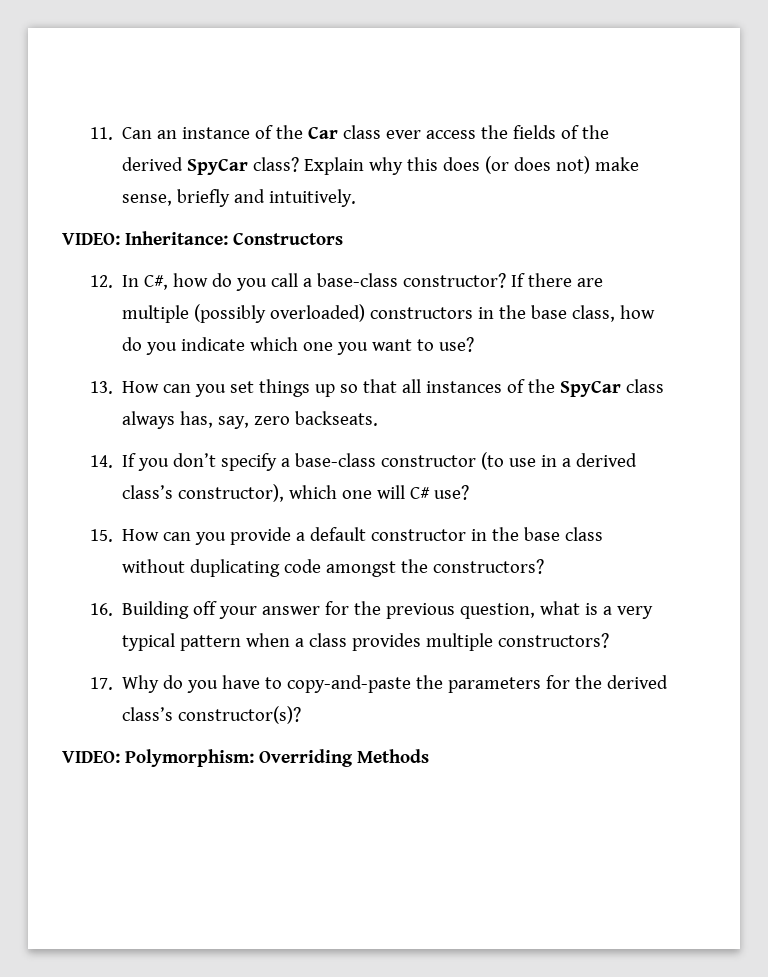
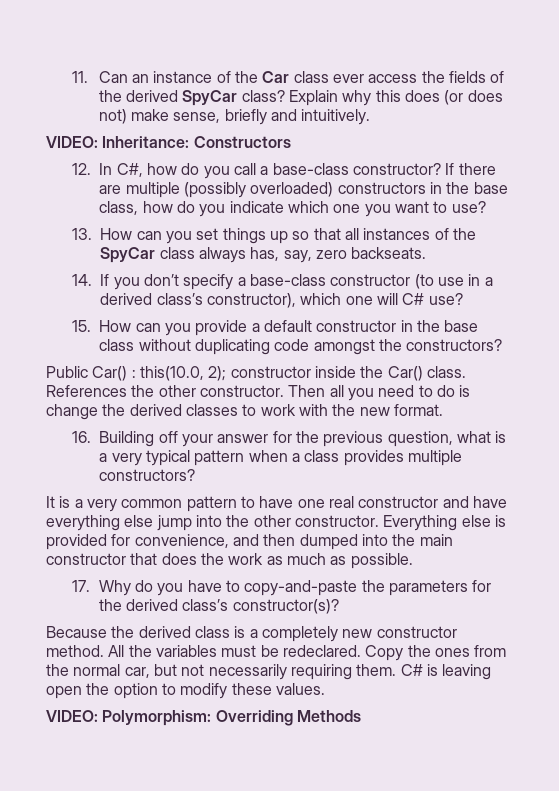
+ Public Car() : this(10.0, 2); constructor inside the Car() class. References the other constructor. Then all you need to do is change the derived classes to work with the new format.
+ It is a very common pattern to have one real constructor and have everything else jump into the other constructor. Everything else is provided for convenience, and then dumped into the main constructor that does the work as much as possible.
+ Because the derived class is a completely new constructor method. All the variables must be redeclared. Copy the ones from the normal car, but not necessarily requiring them. C# is leaving open the option to modify these values.

